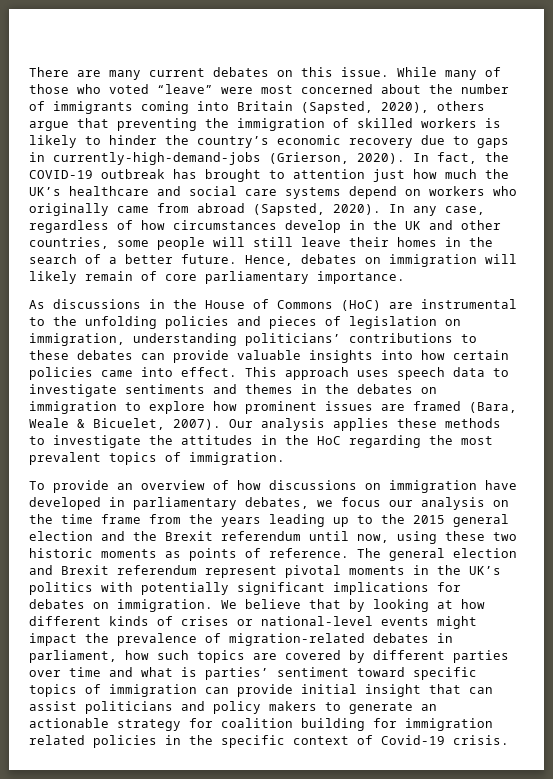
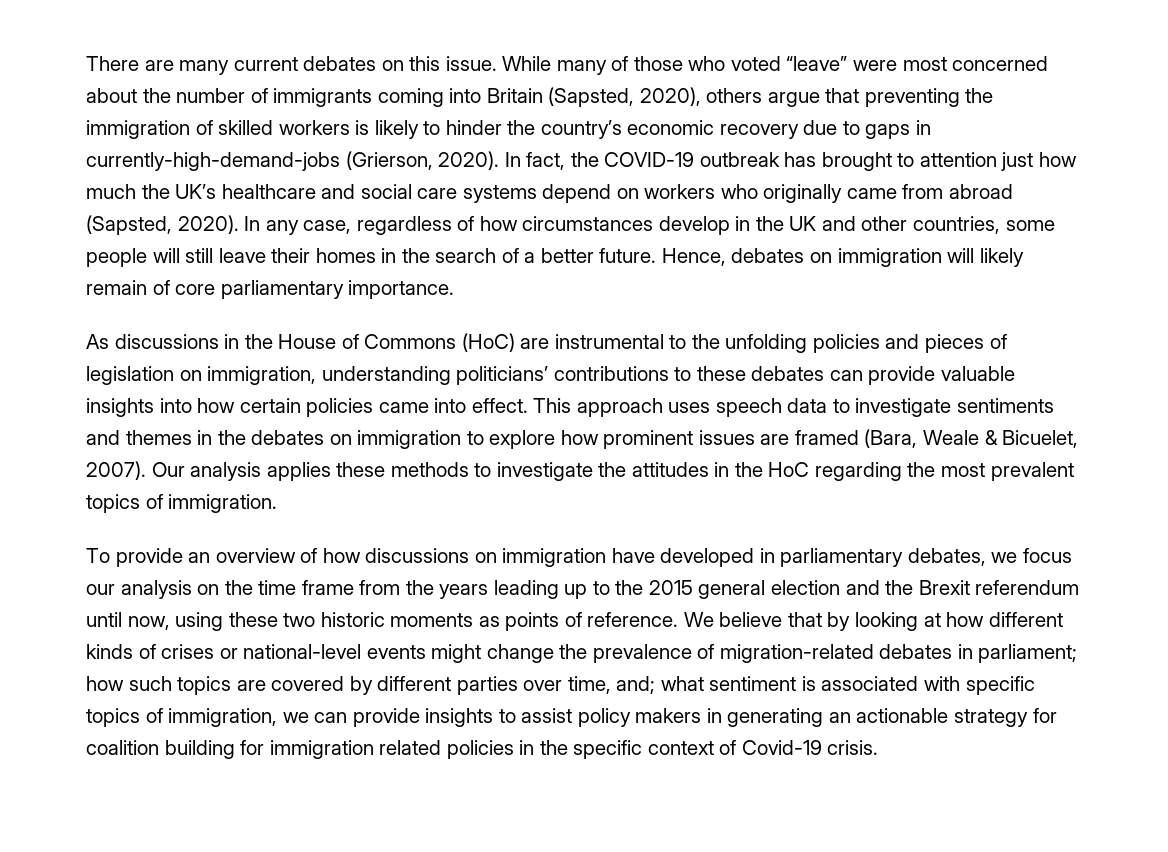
- The general election and Brexit referendum represent pivotal moments in the UK’s politics with potentially significant implications for debates on immigration.
- We believe that by looking at how different kinds of crises or national-level events might impact the prevalence of migration-related debates in parliament, how such topics are covered by different parties over time and what is parties’ sentiment toward specific topics of immigration can provide initial insight that can assist politicians and policy makers to generate an actionable strategy for coalition building for immigration related policies in the specific context of Covid-19 crisis.
+ We believe that by looking at how different kinds of crises or national-level events might change the prevalence of migration-related debates in parliament; how such topics are covered by different parties over time, and; what sentiment is associated with specific topics of immigration, we can provide insights to assist policy makers in generating an actionable strategy for coalition building for immigration related policies in the specific context of Covid-19 crisis.

